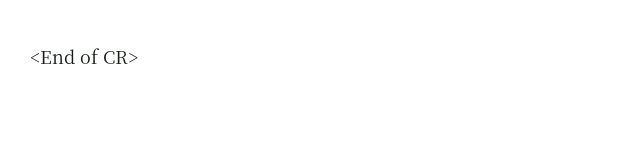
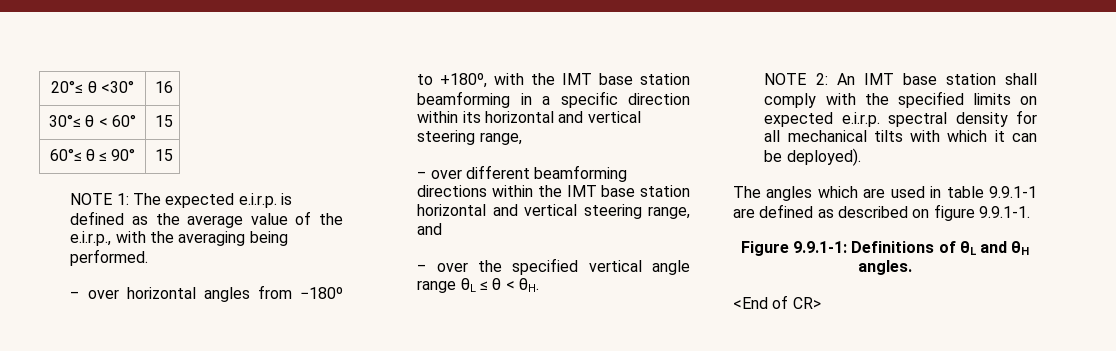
+ 20°≤ θ <30° | 16
+ 30°≤ θ < 60° | 15
+ 60°≤ θ ≤ 90° | 15
+ NOTE 1: The expected e.i.r.p. is defined as the average value of the e.i.r.p., with the averaging being performed.
+ ‒ over horizontal angles from −180º to +180º, with the IMT base station beamforming in a specific direction within its horizontal and vertical steering range,
+ ‒ over different beamforming directions within the IMT base station horizontal and vertical steering range, and
+ ‒ over the specified vertical angle range θL ≤ θ < θH.
+ NOTE 2: An IMT base station shall comply with the specified limits on expected e.i.r.p. spectral density for all mechanical tilts with which it can be deployed).
+ The angles which are used in table 9.9.1-1 are defined as described on figure 9.9.1-1.
+ Figure 9.9.1-1: Definitions of θL and θH angles.

